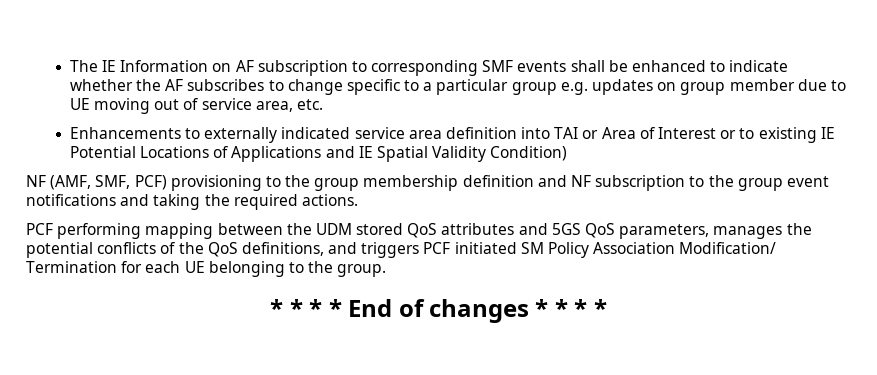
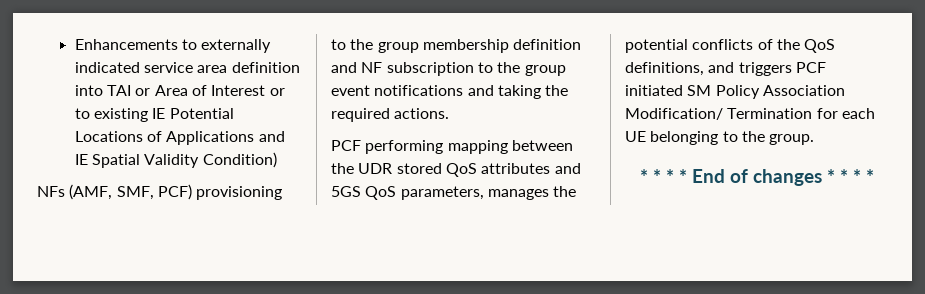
- The IE Information on AF subscription to corresponding SMF events shall be enhanced to indicate whether the AF subscribes to change specific to a particular group e.g. updates on group member due to UE moving out of service area, etc.
- NF (AMF, SMF, PCF) provisioning to the group membership definition and NF subscription to the group event notifications and taking the required actions.
+ NFs (AMF, SMF, PCF) provisioning to the group membership definition and NF subscription to the group event notifications and taking the required actions.
- PCF performing mapping between the UDM stored QoS attributes and 5GS QoS parameters, manages the potential conflicts of the QoS definitions, and triggers PCF initiated SM Policy Association Modification/ Termination for each UE belonging to the group.
+ PCF performing mapping between the UDR stored QoS attributes and 5GS QoS parameters, manages the potential conflicts of the QoS definitions, and triggers PCF initiated SM Policy Association Modification/ Termination for each UE belonging to the group.

